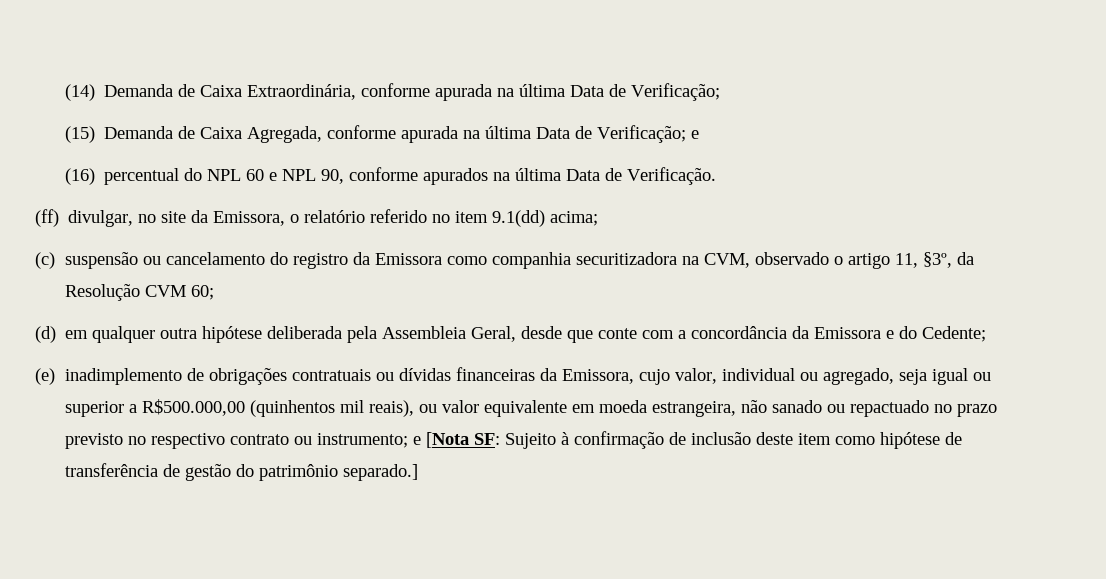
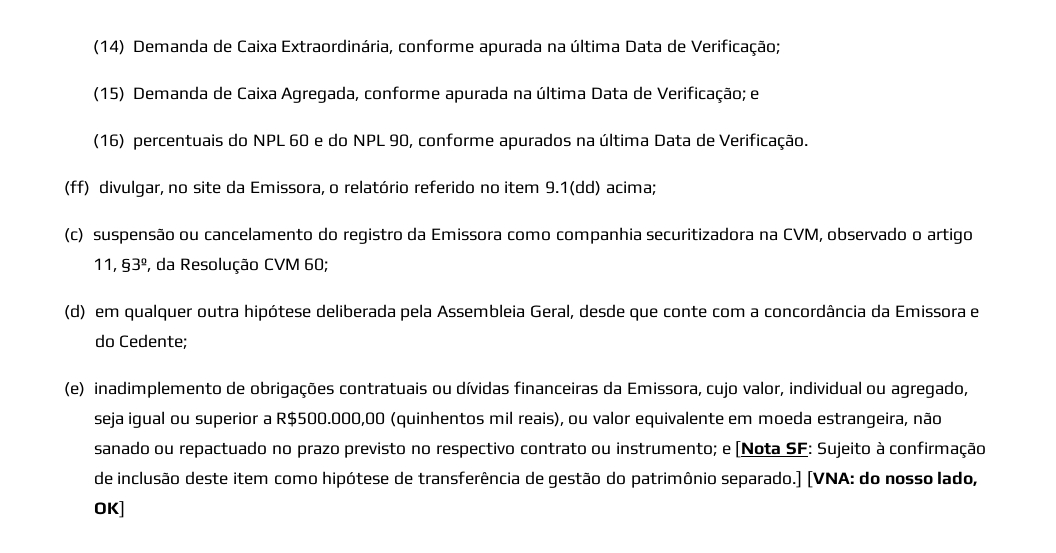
- (16) percentual do NPL 60 e NPL 90, conforme apurados na última Data de Verificação.
+ (16) percentuais do NPL 60 e do NPL 90, conforme apurados na última Data de Verificação.
+ [VNA: do nosso lado, OK]

